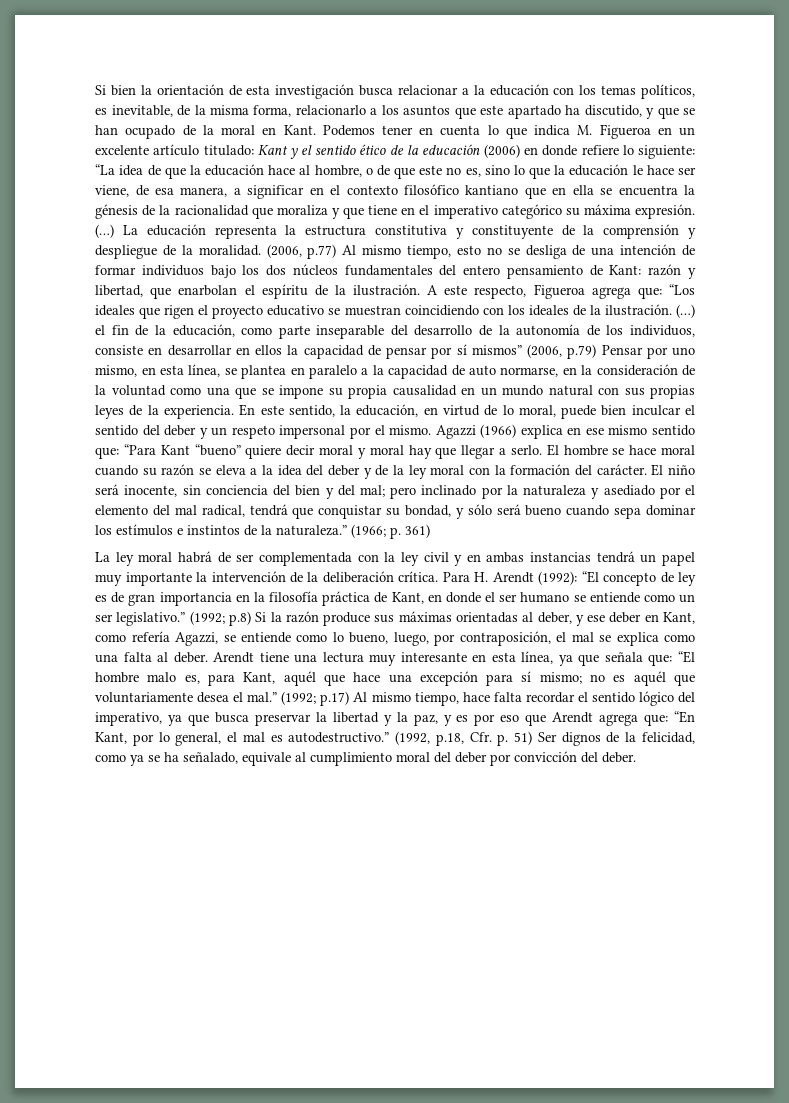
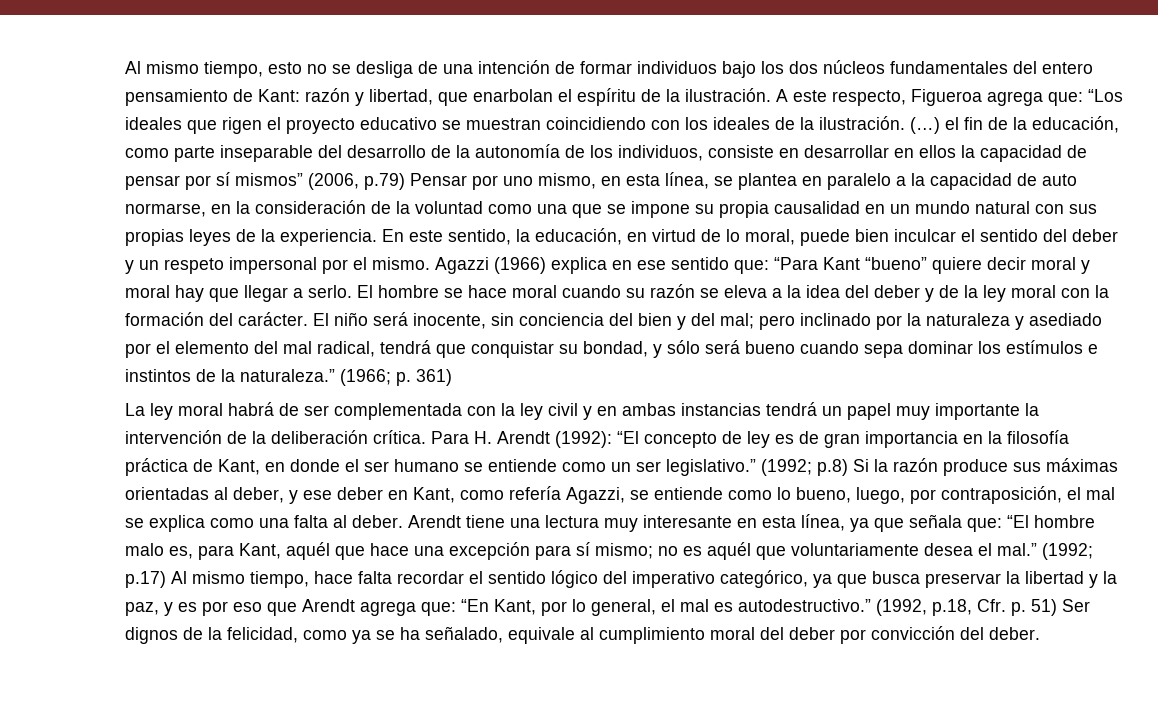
- Si bien la orientación de esta investigación busca relacionar a la educación con los temas políticos, es inevitable, de la misma forma, relacionarlo a los asuntos que este apartado ha discutido, y que se han ocupado de la moral en Kant. Podemos tener en cuenta lo que indica M. Figueroa en un excelente artículo titulado: Kant y el sentido ético de la educación (2006) en donde refiere lo siguiente: “La idea de que la educación hace al hombre, o de que este no es, sino lo que la educación le hace ser viene, de esa manera, a significar en el contexto filosófico kantiano que en ella se encuentra la génesis de la racionalidad que moraliza y que tiene en el imperativo categórico su máxima expresión. (…) La educación representa la estructura constitutiva y constituyente de la comprensión y despliegue de la moralidad. (2006, p.77) Al mismo tiempo, esto no se desliga de una intención de formar individuos bajo los dos núcleos fundamentales del entero pensamiento de Kant: razón y libertad, que enarbolan el espíritu de la ilustración.
+ Al mismo tiempo, esto no se desliga de una intención de formar individuos bajo los dos núcleos fundamentales del entero pensamiento de Kant: razón y libertad, que enarbolan el espíritu de la ilustración.
- Agazzi (1966) explica en ese mismo sentido que: “Para Kant “bueno” quiere decir moral y moral hay que llegar a serlo.
+ Agazzi (1966) explica en ese sentido que: “Para Kant “bueno” quiere decir moral y moral hay que llegar a serlo.
- (1992; p.17) Al mismo tiempo, hace falta recordar el sentido lógico del imperativo, ya que busca preservar la libertad y la paz, y es por eso que Arendt agrega que: “En Kant, por lo general, el mal es autodestructivo.”
+ (1992; p.17) Al mismo tiempo, hace falta recordar el sentido lógico del imperativo categórico, ya que busca preservar la libertad y la paz, y es por eso que Arendt agrega que: “En Kant, por lo general, el mal es autodestructivo.”

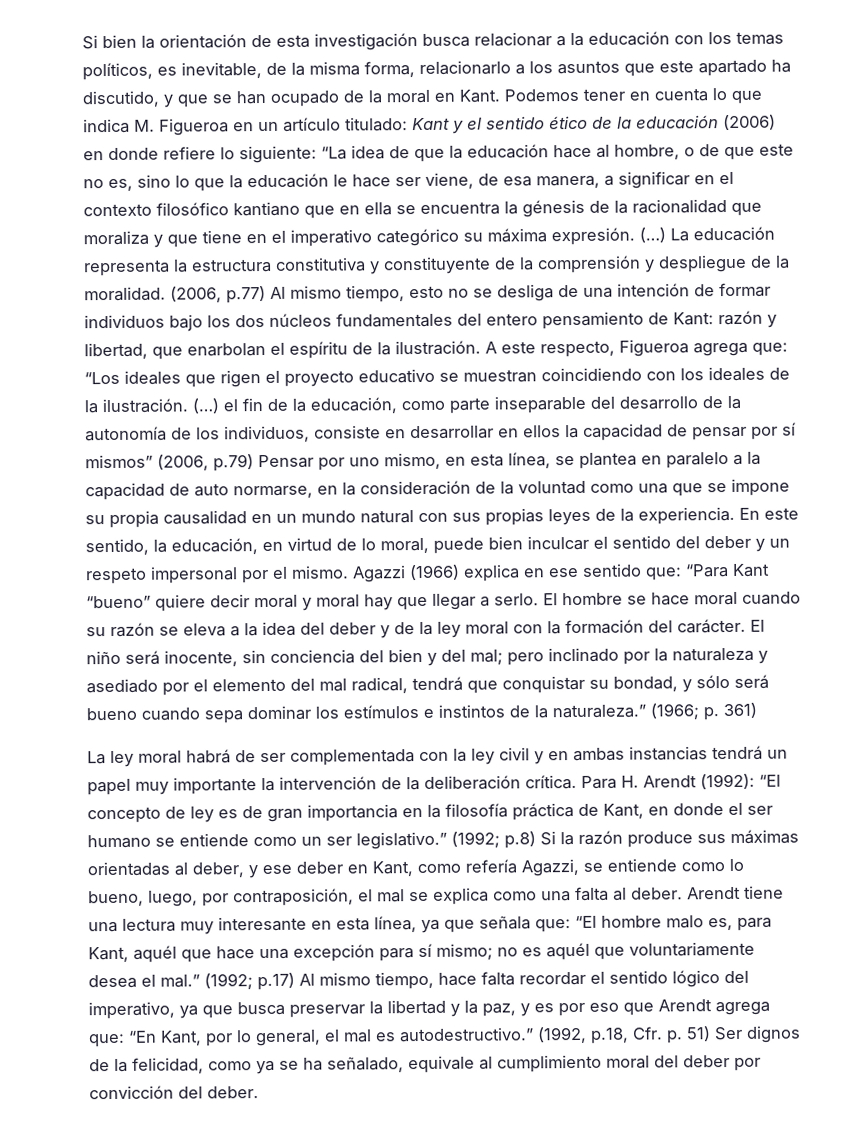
- Al mismo tiempo, esto no se desliga de una intención de formar individuos bajo los dos núcleos fundamentales del entero pensamiento de Kant: razón y libertad, que enarbolan el espíritu de la ilustración.
+ Si bien la orientación de esta investigación busca relacionar a la educación con los temas políticos, es inevitable, de la misma forma, relacionarlo a los asuntos que este apartado ha discutido, y que se han ocupado de la moral en Kant. Podemos tener en cuenta lo que indica M. Figueroa en un artículo titulado: Kant y el sentido ético de la educación (2006) en donde refiere lo siguiente: “La idea de que la educación hace al hombre, o de que este no es, sino lo que la educación le hace ser viene, de esa manera, a significar en el contexto filosófico kantiano que en ella se encuentra la génesis de la racionalidad que moraliza y que tiene en el imperativo categórico su máxima expresión. (…) La educación representa la estructura constitutiva y constituyente de la comprensión y despliegue de la moralidad. (2006, p.77) Al mismo tiempo, esto no se desliga de una intención de formar individuos bajo los dos núcleos fundamentales del entero pensamiento de Kant: razón y libertad, que enarbolan el espíritu de la ilustración.
- (1992; p.17) Al mismo tiempo, hace falta recordar el sentido lógico del imperativo categórico, ya que busca preservar la libertad y la paz, y es por eso que Arendt agrega que: “En Kant, por lo general, el mal es autodestructivo.”
+ (1992; p.17) Al mismo tiempo, hace falta recordar el sentido lógico del imperativo, ya que busca preservar la libertad y la paz, y es por eso que Arendt agrega que: “En Kant, por lo general, el mal es autodestructivo.”

